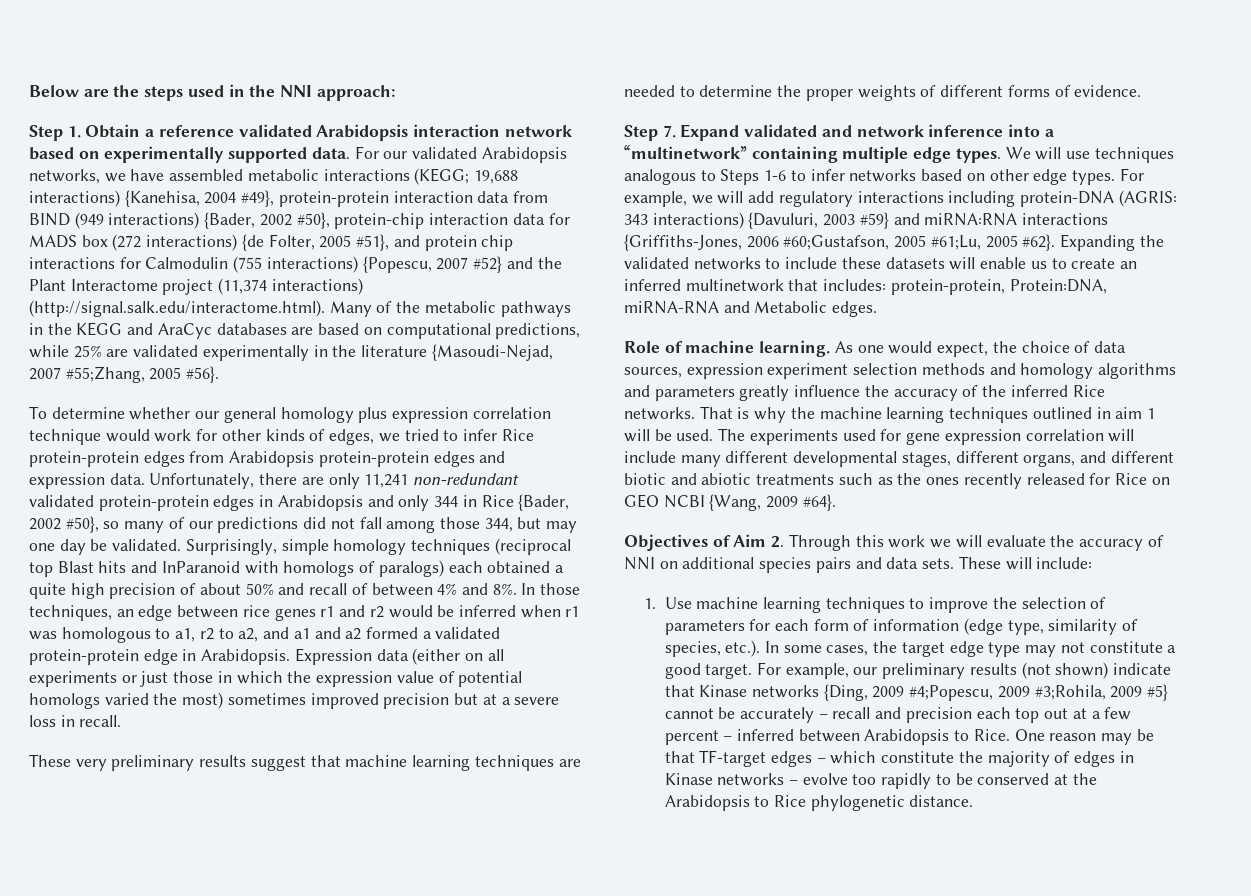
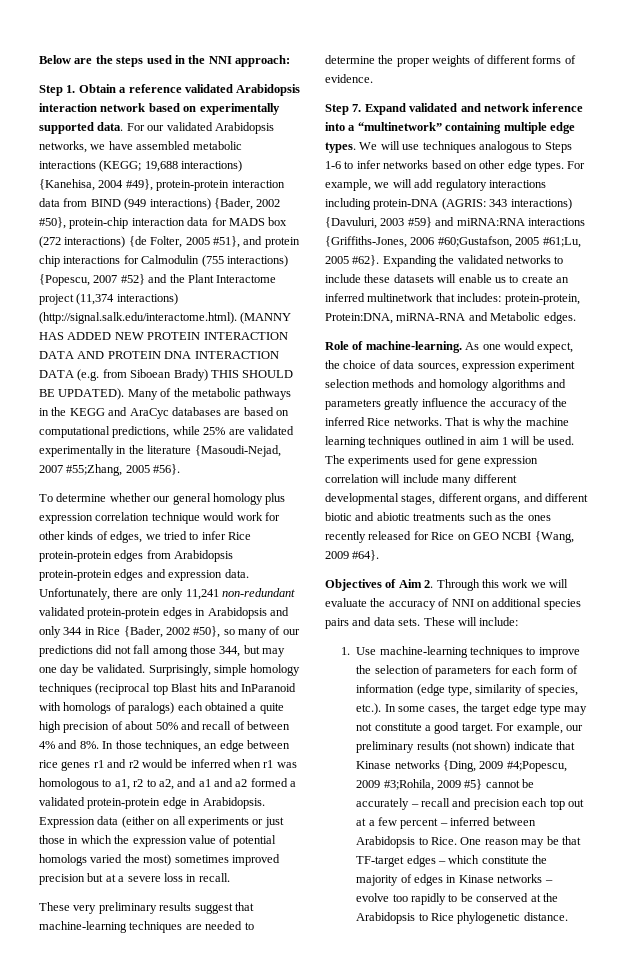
- 19,688 interactions) {Kanehisa, 2004 #49}, protein-protein interaction data from BIND (949 interactions) {Bader, 2002 #50}, protein-chip interaction data for MADS box (272 interactions) {de Folter, 2005 #51}, and protein chip interactions for Calmodulin (755 interactions) {Popescu, 2007 #52} and the Plant Interactome project (11,374 interactions) (http://signal.salk.edu/interactome.html). Many of the metabolic pathways in the KEGG and AraCyc databases are based on computational predictions, while 25% are validated experimentally in the literature {Masoudi-Nejad, 2007 #55;Zhang, 2005 #56}.
+ 19,688 interactions) {Kanehisa, 2004 #49}, protein-protein interaction data from BIND (949 interactions) {Bader, 2002 #50}, protein-chip interaction data for MADS box (272 interactions) {de Folter, 2005 #51}, and protein chip interactions for Calmodulin (755 interactions) {Popescu, 2007 #52} and the Plant Interactome project (11,374 interactions) (http://signal.salk.edu/interactome.html). (MANNY HAS ADDED NEW PROTEIN INTERACTION DATA AND PROTEIN DNA INTERACTION DATA (e.g. from Siboean Brady) THIS SHOULD BE UPDATED). Many of the metabolic pathways in the KEGG and AraCyc databases are based on computational predictions, while 25% are validated experimentally in the literature {Masoudi-Nejad, 2007 #55;Zhang, 2005 #56}.
- These very preliminary results suggest that machine learning techniques are needed to determine the proper weights of different forms of evidence.
+ These very preliminary results suggest that machine-learning techniques are needed to determine the proper weights of different forms of evidence.
- Role of machine learning.
+ Role of machine-learning.
- 1. Use machine learning techniques to improve the selection of parameters for each form of information (edge type, similarity of species, etc.). In some cases, the target edge type may not constitute a good target.
+ 1. Use machine-learning techniques to improve the selection of parameters for each form of information (edge type, similarity of species, etc.). In some cases, the target edge type may not constitute a good target.

